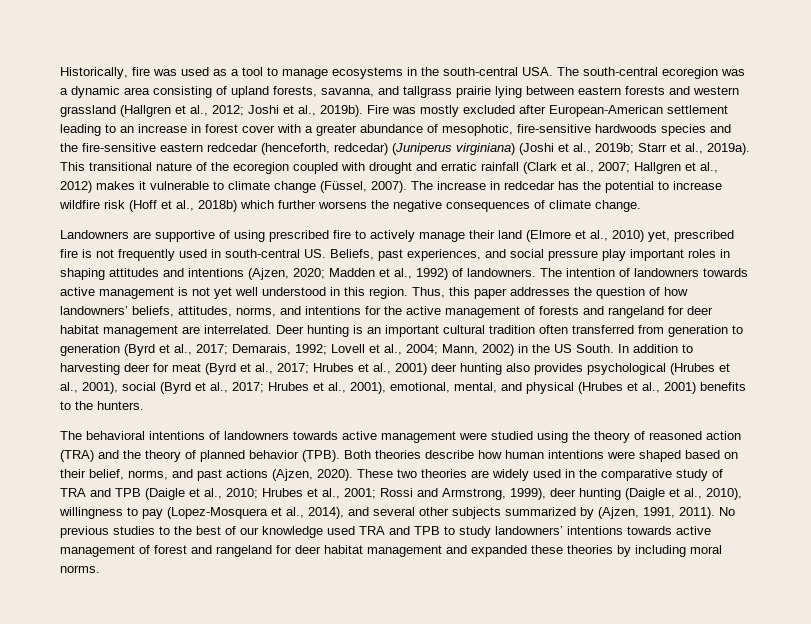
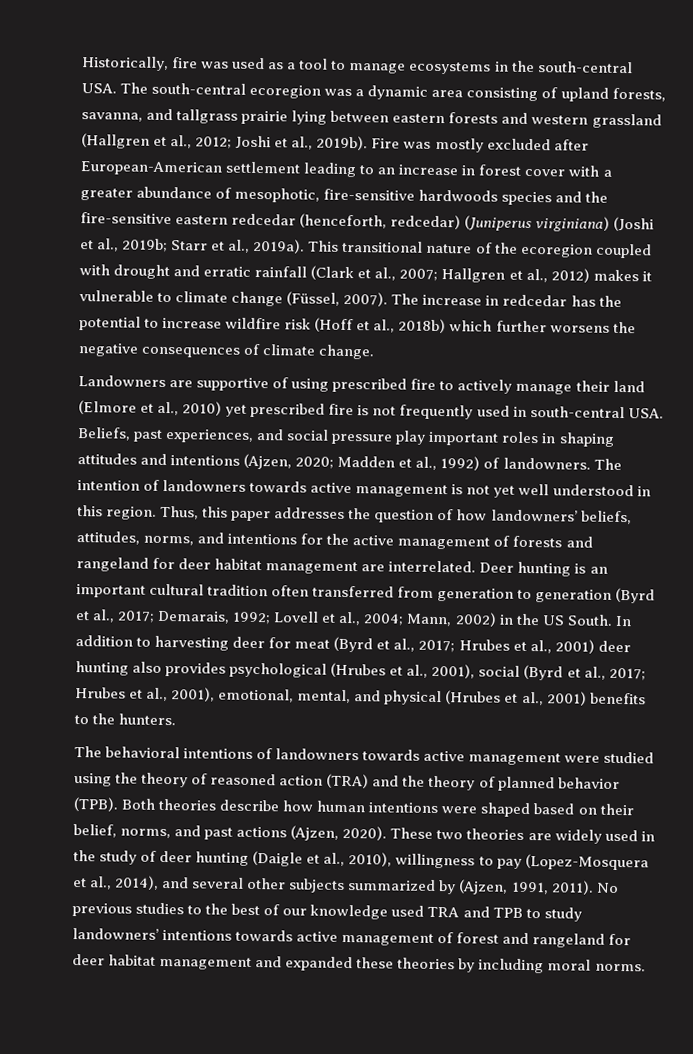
- Landowners are supportive of using prescribed fire to actively manage their land (Elmore et al., 2010) yet, prescribed fire is not frequently used in south-central US. Beliefs, past experiences, and social pressure play important roles in shaping attitudes and intentions (Ajzen, 2020; Madden et al., 1992) of landowners.
+ Landowners are supportive of using prescribed fire to actively manage their land (Elmore et al., 2010) yet prescribed fire is not frequently used in south-central USA. Beliefs, past experiences, and social pressure play important roles in shaping attitudes and intentions (Ajzen, 2020; Madden et al., 1992) of landowners.
- These two theories are widely used in the comparative study of TRA and TPB (Daigle et al., 2010; Hrubes et al., 2001; Rossi and Armstrong, 1999), deer hunting (Daigle et al., 2010), willingness to pay (Lopez-Mosquera et al., 2014), and several other subjects summarized by (Ajzen, 1991, 2011).
+ These two theories are widely used in the study of deer hunting (Daigle et al., 2010), willingness to pay (Lopez-Mosquera et al., 2014), and several other subjects summarized by (Ajzen, 1991, 2011).

